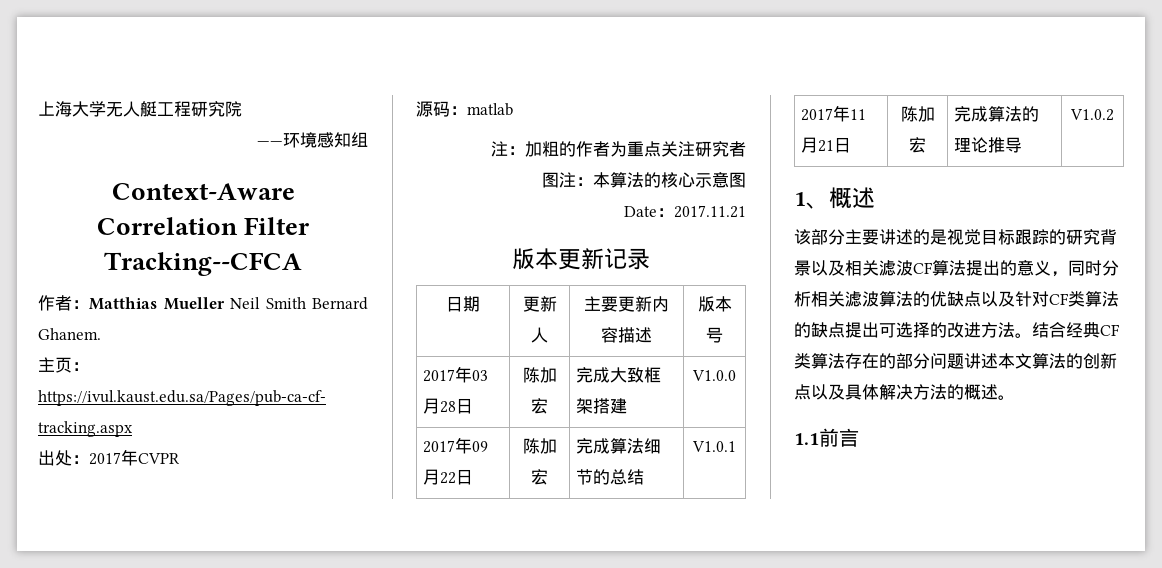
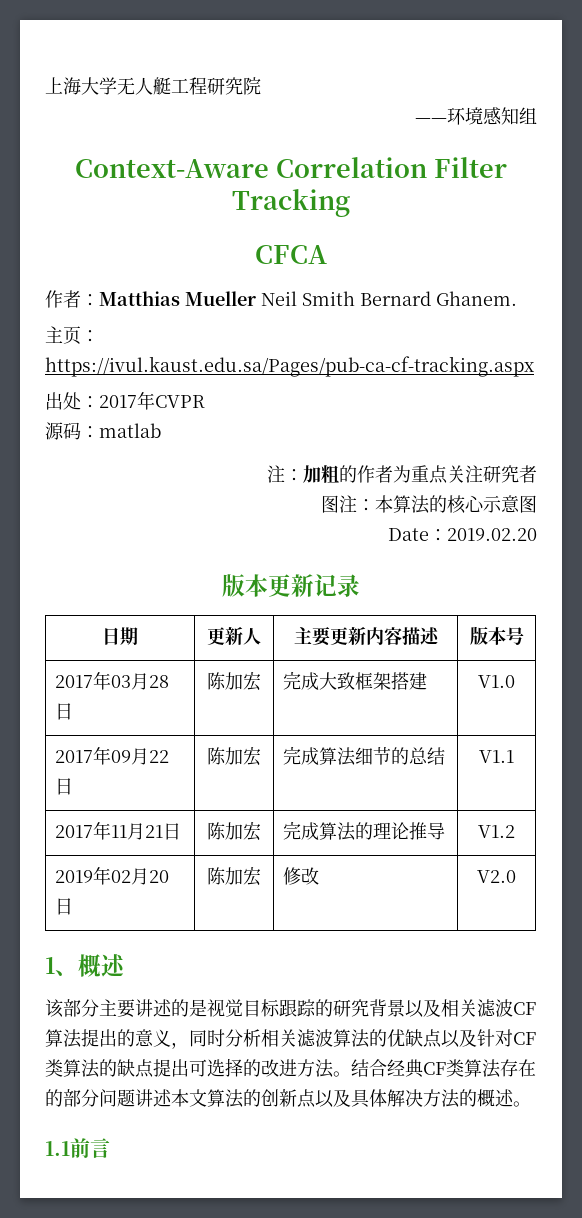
- Context-Aware Correlation Filter Tracking--CFCA
+ Context-Aware Correlation Filter Tracking
+ CFCA
- Date：2017.11.21
+ Date：2019.02.20
- 2017年03月28日 | 陈加宏 | 完成大致框架搭建 | V1.0.0
+ 2017年03月28日 | 陈加宏 | 完成大致框架搭建 | V1.0
- 2017年09月22日 | 陈加宏 | 完成算法细节的总结 | V1.0.1
+ 2017年09月22日 | 陈加宏 | 完成算法细节的总结 | V1.1
- 2017年11月21日 | 陈加宏 | 完成算法的理论推导 | V1.0.2
+ 2017年11月21日 | 陈加宏 | 完成算法的理论推导 | V1.2
+ 2019年02月20日 | 陈加宏 | 修改 | V2.0

